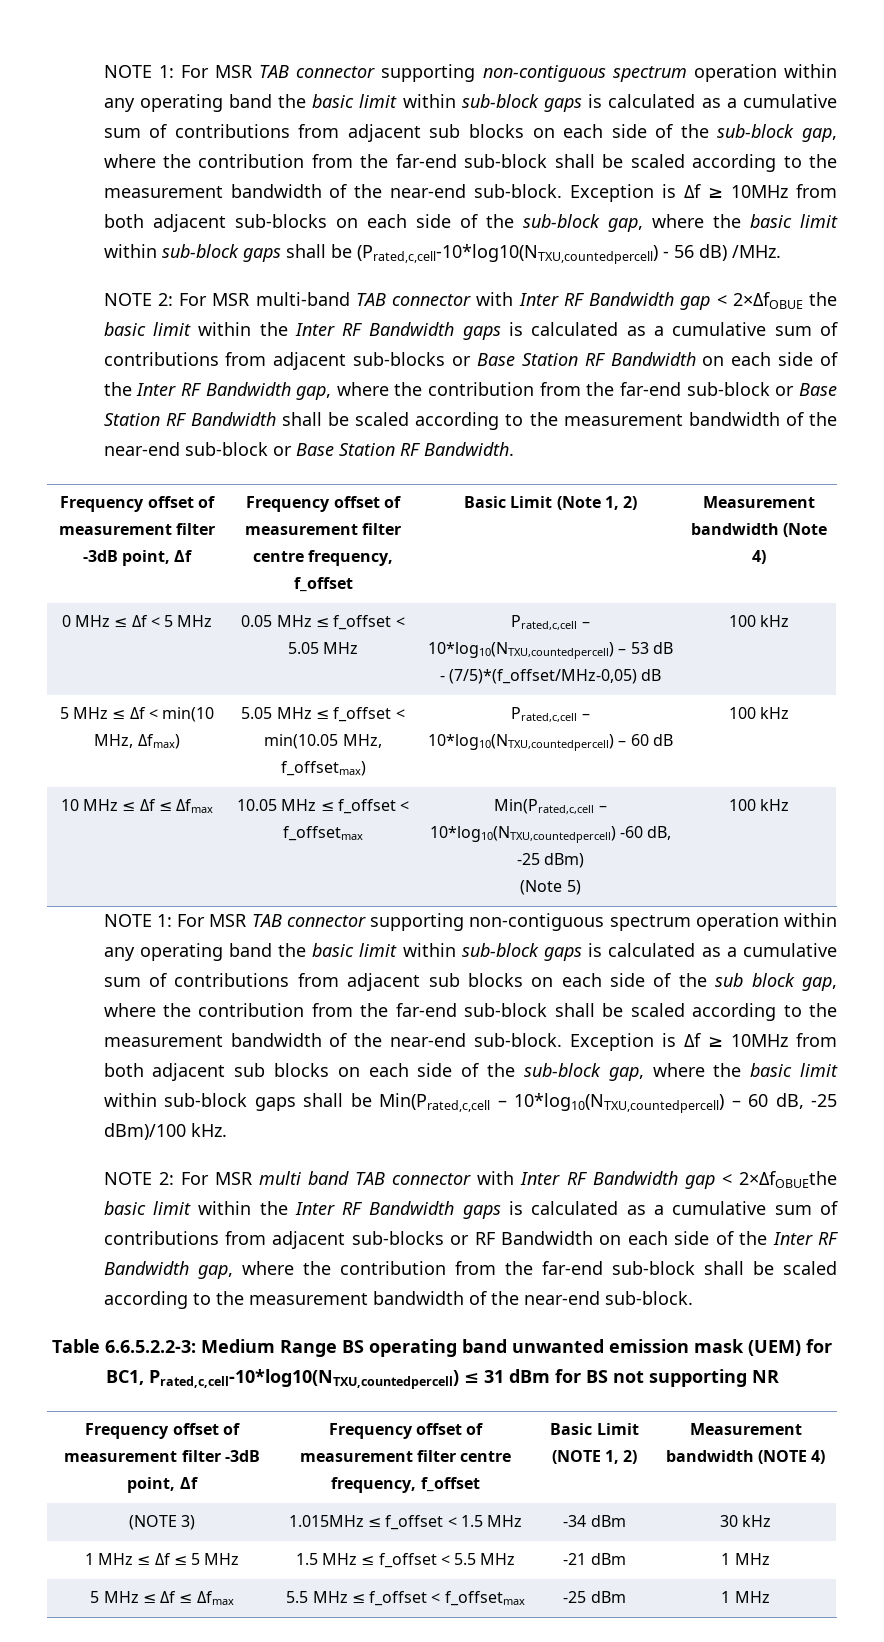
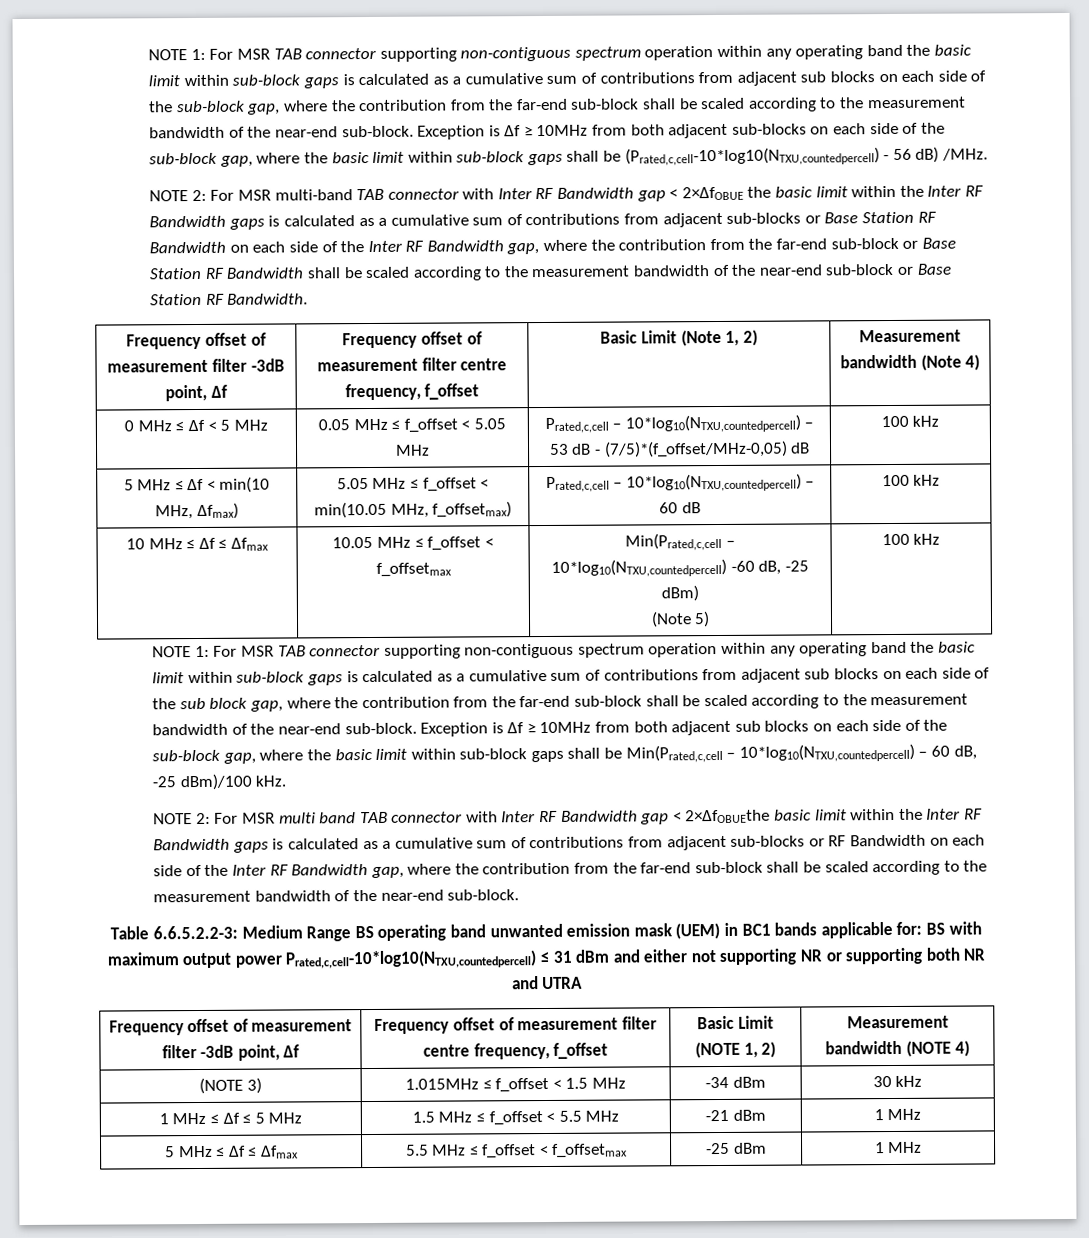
- Table 6.6.5.2.2-3: Medium Range BS operating band unwanted emission mask (UEM) for BC1, Prated,c,cell-10*log10(NTXU,countedpercell) ≤ 31 dBm for BS not supporting NR
+ Table 6.6.5.2.2-3: Medium Range BS operating band unwanted emission mask (UEM) in BC1 bands applicable for: BS with maximum output power Prated,c,cell-10*log10(NTXU,countedpercell) ≤ 31 dBm and either not supporting NR or supporting both NR and UTRA

